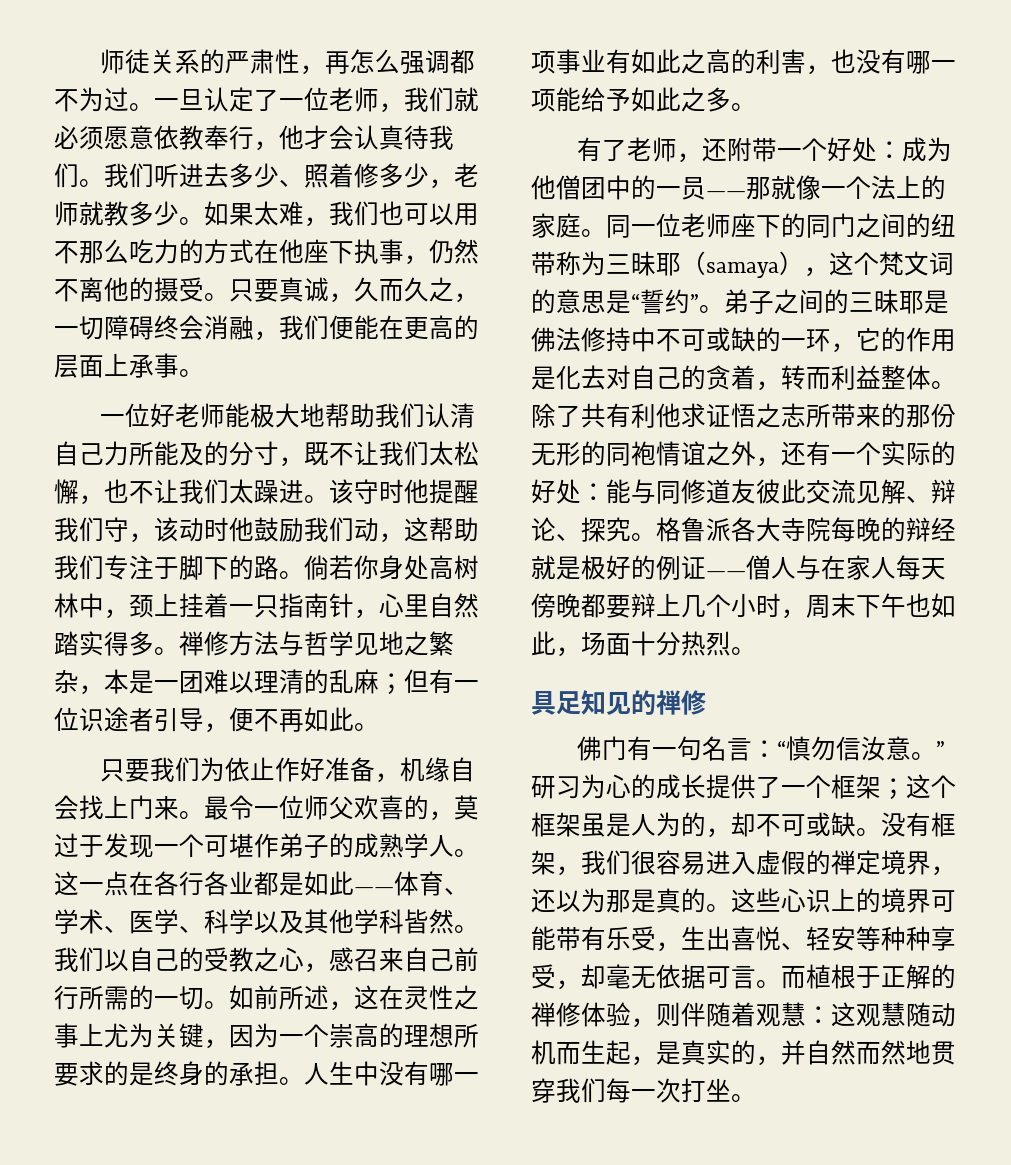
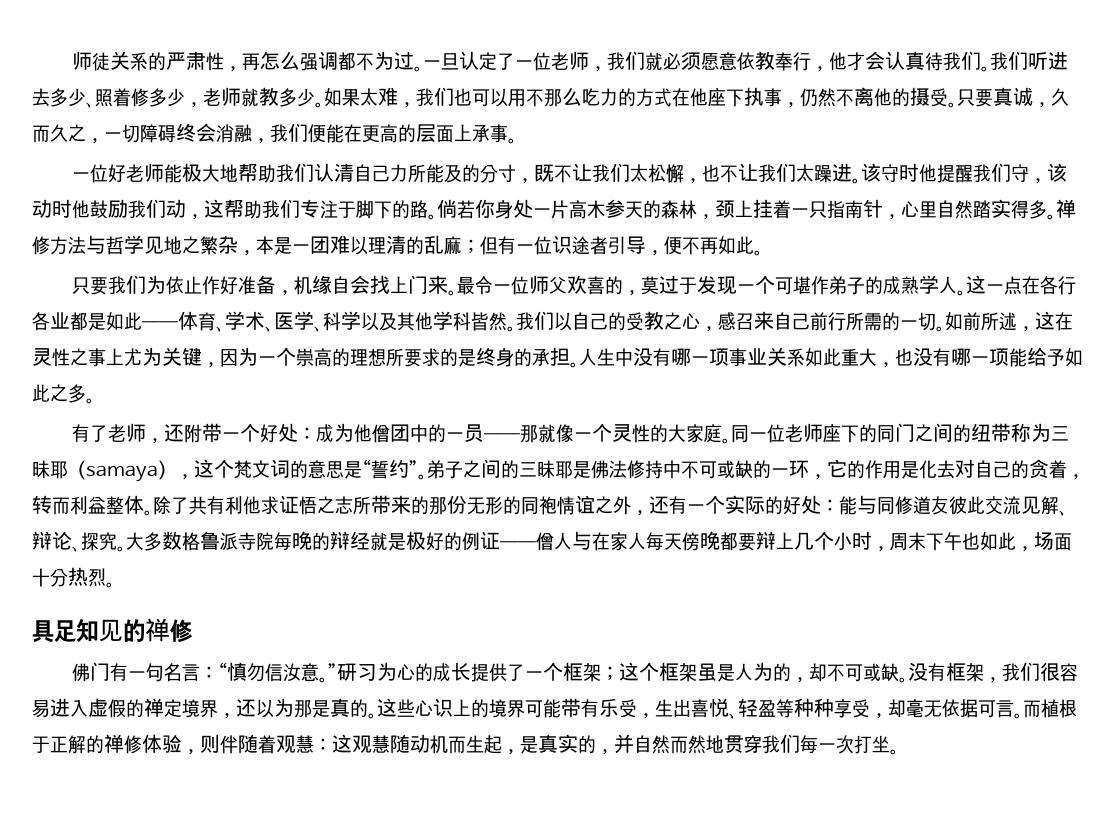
- 倘若你身处高树林中，颈上挂着一只指南针，心里自然踏实得多。
+ 倘若你身处一片高木参天的森林，颈上挂着一只指南针，心里自然踏实得多。
- 人生中没有哪一项事业有如此之高的利害，也没有哪一项能给予如此之多。
+ 人生中没有哪一项事业关系如此重大，也没有哪一项能给予如此之多。
- 有了老师，还附带一个好处：成为他僧团中的一员——那就像一个法上的家庭。
+ 有了老师，还附带一个好处：成为他僧团中的一员——那就像一个灵性的大家庭。
- 格鲁派各大寺院每晚的辩经就是极好的例证——僧人与在家人每天傍晚都要辩上几个小时，周末下午也如此，场面十分热烈。
+ 大多数格鲁派寺院每晚的辩经就是极好的例证——僧人与在家人每天傍晚都要辩上几个小时，周末下午也如此，场面十分热烈。
- 这些心识上的境界可能带有乐受，生出喜悦、轻安等种种享受，却毫无依据可言。
+ 这些心识上的境界可能带有乐受，生出喜悦、轻盈等种种享受，却毫无依据可言。

